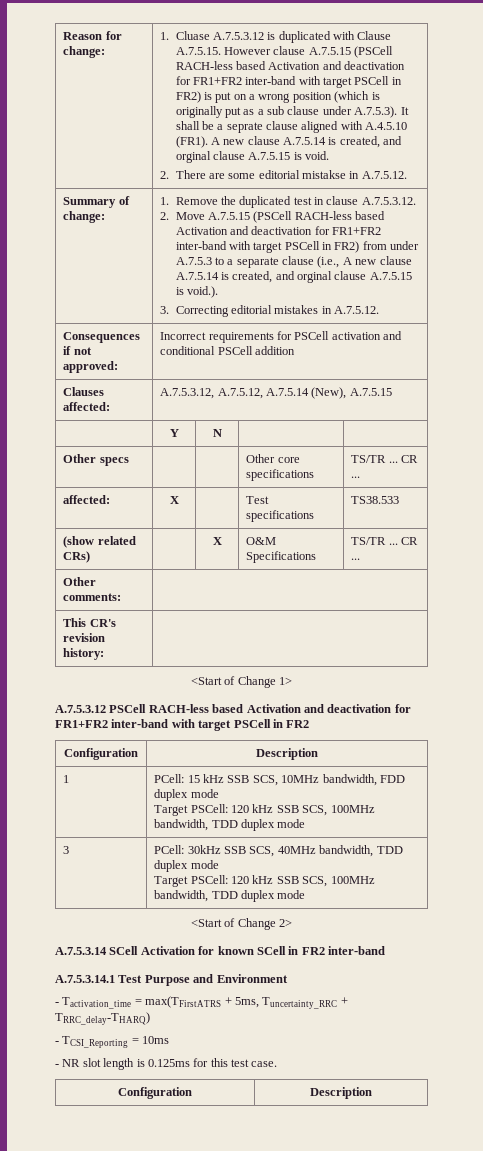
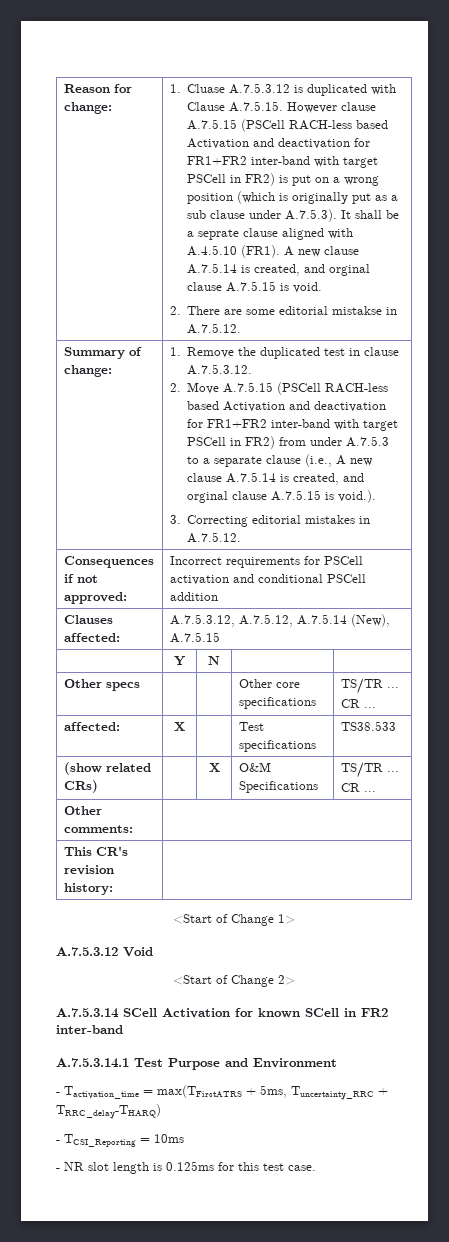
- A.7.5.3.12 PSCell RACH-less based Activation and deactivation for FR1+FR2 inter-band with target PSCell in FR2
- Configuration | Description
- 1 | PCell: 15 kHz SSB SCS, 10MHz bandwidth, FDD duplex mode
- Target PSCell: 120 kHz SSB SCS, 100MHz bandwidth, TDD duplex mode
- 3 | PCell: 30kHz SSB SCS, 40MHz bandwidth, TDD duplex mode
- Target PSCell: 120 kHz SSB SCS, 100MHz bandwidth, TDD duplex mode
+ A.7.5.3.12 Void
  - NR slot length is 0.125ms for this test case.
- Configuration | Description

